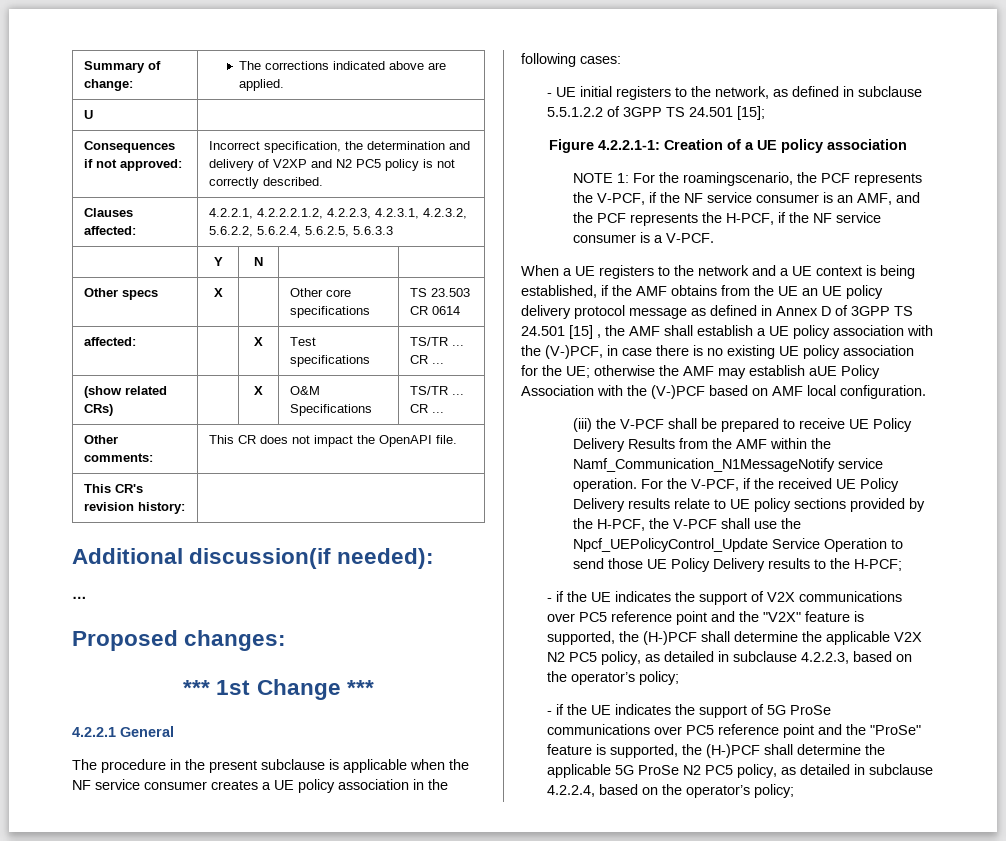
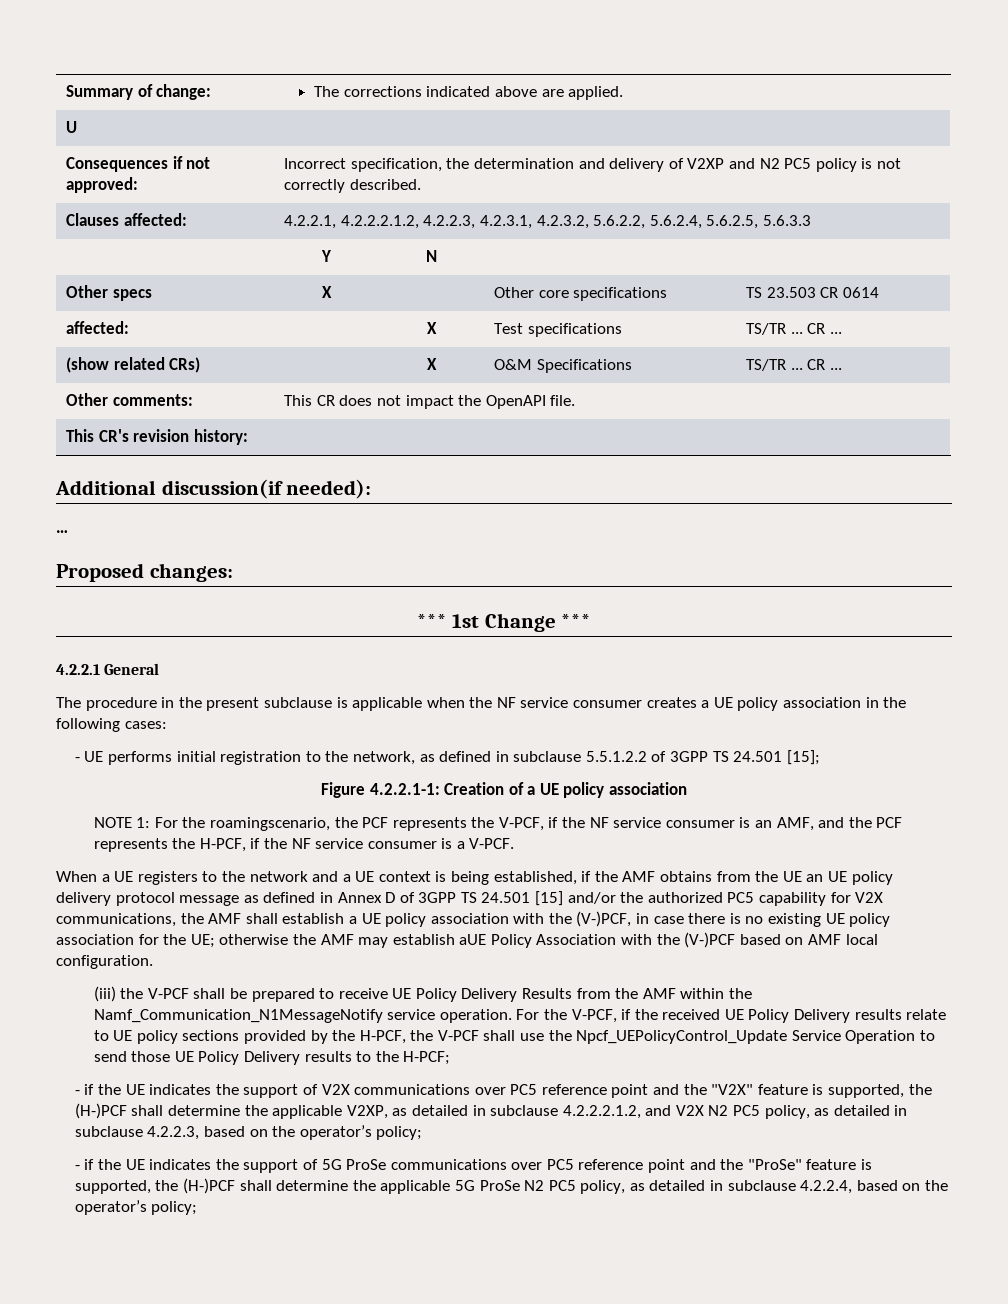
- - UE initial registers to the network, as defined in subclause 5.5.1.2.2 of 3GPP TS 24.501 [15];
+ - UE performs initial registration to the network, as defined in subclause 5.5.1.2.2 of 3GPP TS 24.501 [15];
- When a UE registers to the network and a UE context is being established, if the AMF obtains from the UE an UE policy delivery protocol message as defined in Annex D of 3GPP TS 24.501 [15] , the AMF shall establish a UE policy association with the (V-)PCF, in case there is no existing UE policy association for the UE;
+ When a UE registers to the network and a UE context is being established, if the AMF obtains from the UE an UE policy delivery protocol message as defined in Annex D of 3GPP TS 24.501 [15] and/or the authorized PC5 capability for V2X communications, the AMF shall establish a UE policy association with the (V-)PCF, in case there is no existing UE policy association for the UE;
- - if the UE indicates the support of V2X communications over PC5 reference point and the "V2X" feature is supported, the (H-)PCF shall determine the applicable V2X N2 PC5 policy, as detailed in subclause 4.2.2.3, based on the operator’s policy;
+ - if the UE indicates the support of V2X communications over PC5 reference point and the "V2X" feature is supported, the (H-)PCF shall determine the applicable V2XP, as detailed in subclause 4.2.2.2.1.2, and V2X N2 PC5 policy, as detailed in subclause 4.2.2.3, based on the operator’s policy;

